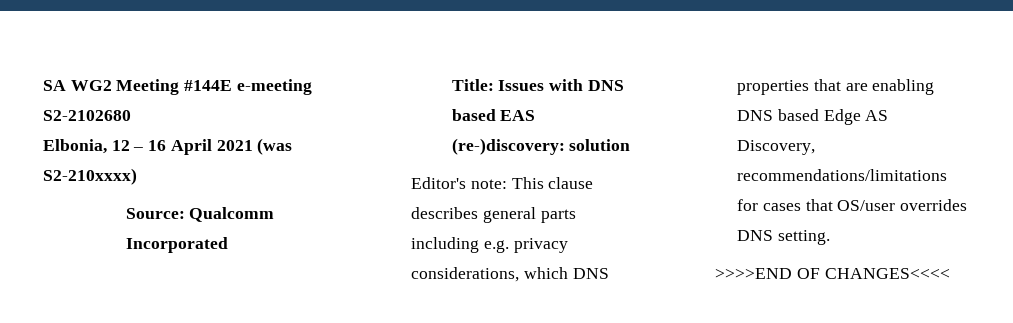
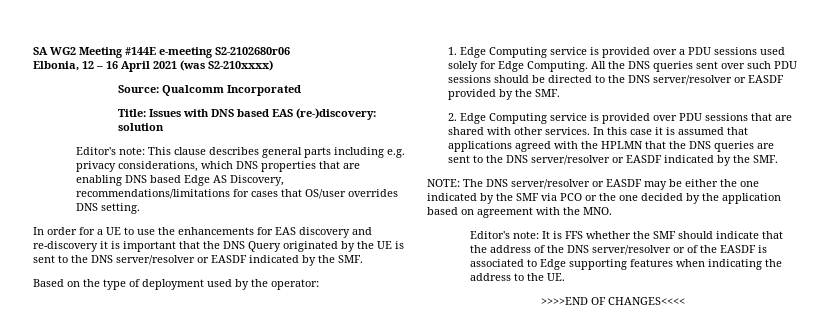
- SA WG2 Meeting #144E e-meeting S2-2102680
+ SA WG2 Meeting #144E e-meeting S2-2102680r06
+ In order for a UE to use the enhancements for EAS discovery and re-discovery it is important that the DNS Query originated by the UE is sent to the DNS server/resolver or EASDF indicated by the SMF.
+ Based on the type of deployment used by the operator:
+ 1. Edge Computing service is provided over a PDU sessions used solely for Edge Computing. All the DNS queries sent over such PDU sessions should be directed to the DNS server/resolver or EASDF provided by the SMF.
+ 2. Edge Computing service is provided over PDU sessions that are shared with other services. In this case it is assumed that applications agreed with the HPLMN that the DNS queries are sent to the DNS server/resolver or EASDF indicated by the SMF.
+ NOTE: The DNS server/resolver or EASDF may be either the one indicated by the SMF via PCO or the one decided by the application based on agreement with the MNO.
+ Editor's note: It is FFS whether the SMF should indicate that the address of the DNS server/resolver or of the EASDF is associated to Edge supporting features when indicating the address to the UE.

